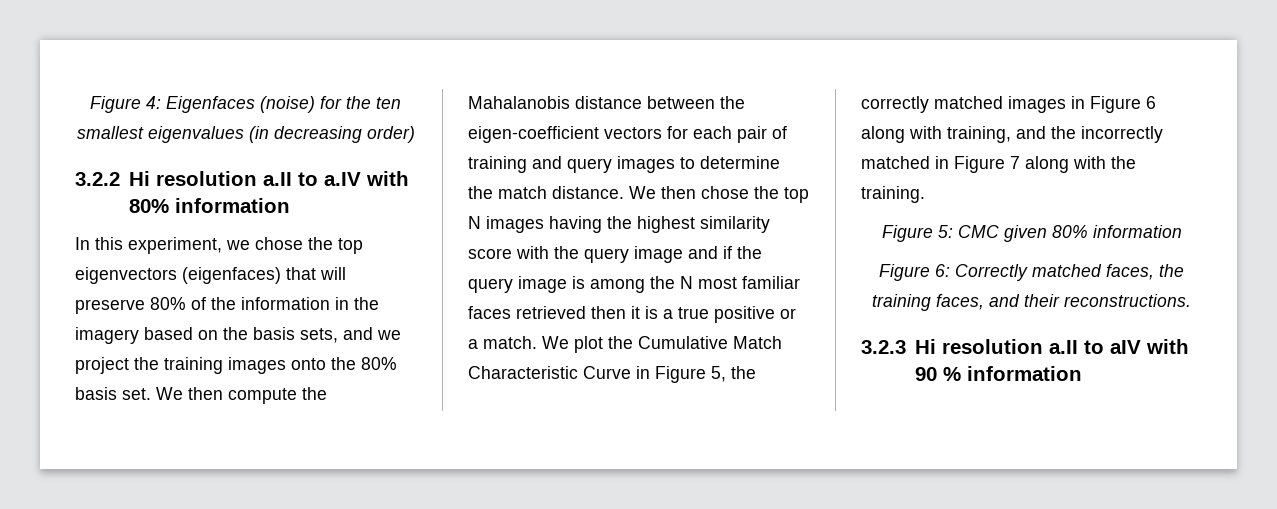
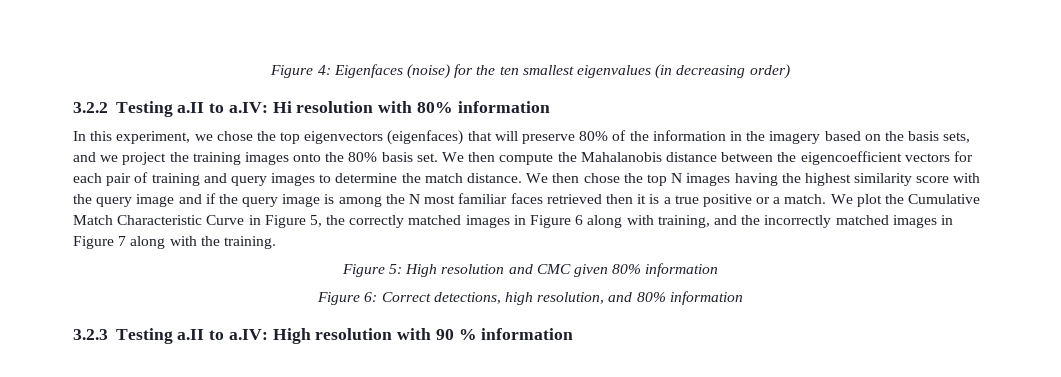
- 3.2.2 Hi resolution a.II to a.IV with 80% information
+ 3.2.2 Testing a.II to a.IV: Hi resolution with 80% information
- We then compute the Mahalanobis distance between the eigen-coefficient vectors for each pair of training and query images to determine the match distance.
+ We then compute the Mahalanobis distance between the eigencoefficient vectors for each pair of training and query images to determine the match distance.
- We plot the Cumulative Match Characteristic Curve in Figure 5, the correctly matched images in Figure 6 along with training, and the incorrectly matched in Figure 7 along with the training.
+ We plot the Cumulative Match Characteristic Curve in Figure 5, the correctly matched images in Figure 6 along with training, and the incorrectly matched images in Figure 7 along with the training.
- Figure 5: CMC given 80% information
+ Figure 5: High resolution and CMC given 80% information
- Figure 6: Correctly matched faces, the training faces, and their reconstructions.
- 3.2.3 Hi resolution a.II to aIV with 90 % information
+ Figure 6: Correct detections, high resolution, and 80% information
+ 3.2.3 Testing a.II to a.IV: High resolution with 90 % information

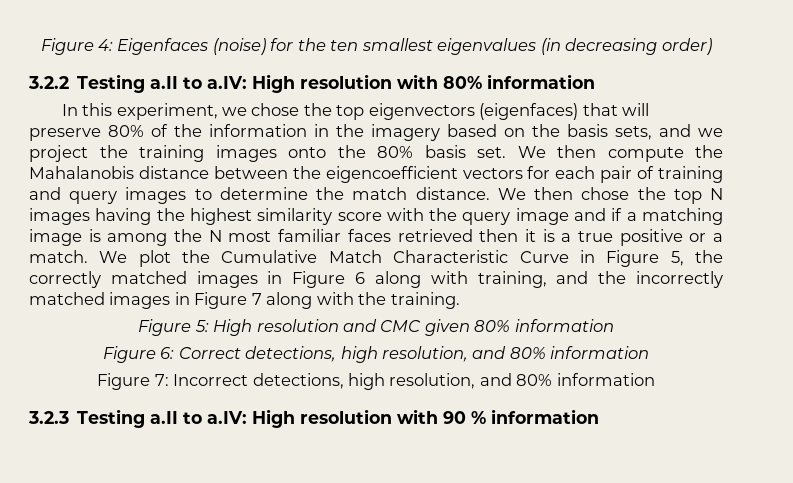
- 3.2.2 Testing a.II to a.IV: Hi resolution with 80% information
+ 3.2.2 Testing a.II to a.IV: High resolution with 80% information
- We then chose the top N images having the highest similarity score with the query image and if the query image is among the N most familiar faces retrieved then it is a true positive or a match.
+ We then chose the top N images having the highest similarity score with the query image and if a matching image is among the N most familiar faces retrieved then it is a true positive or a match.
+ Figure 7: Incorrect detections, high resolution, and 80% information

